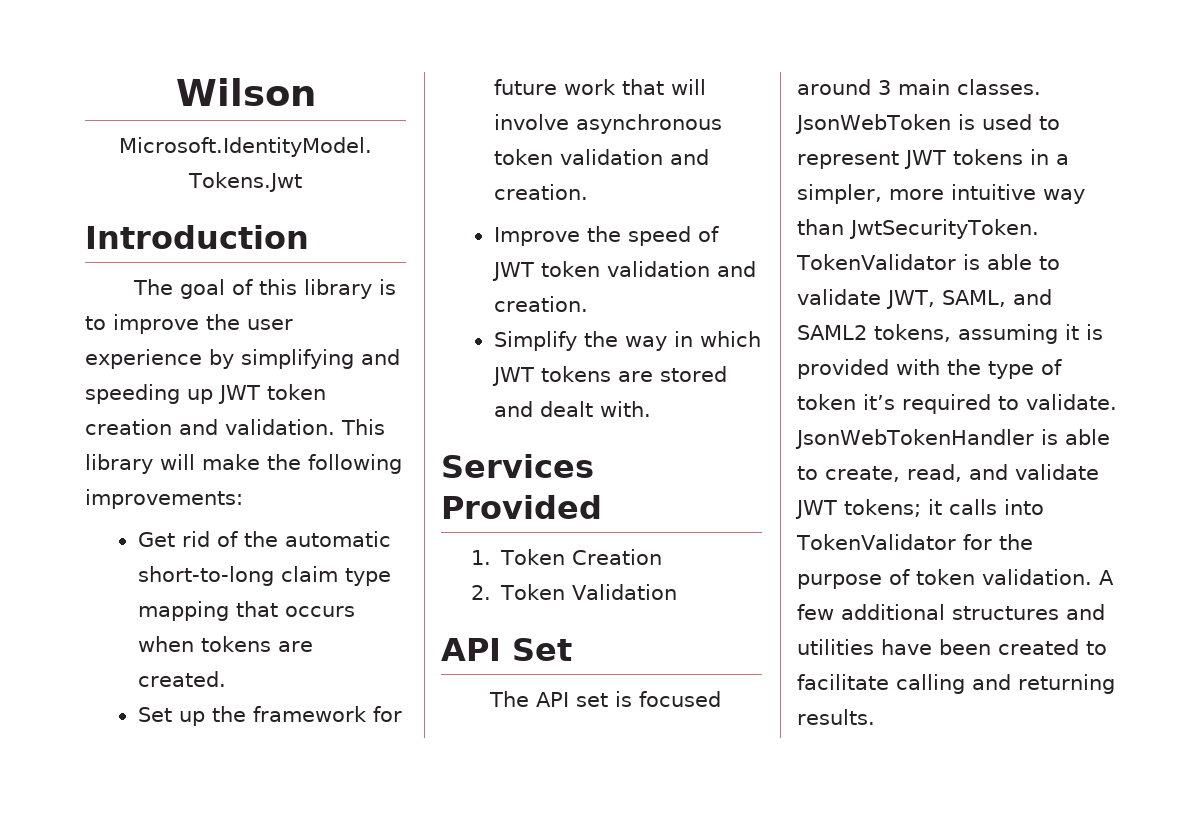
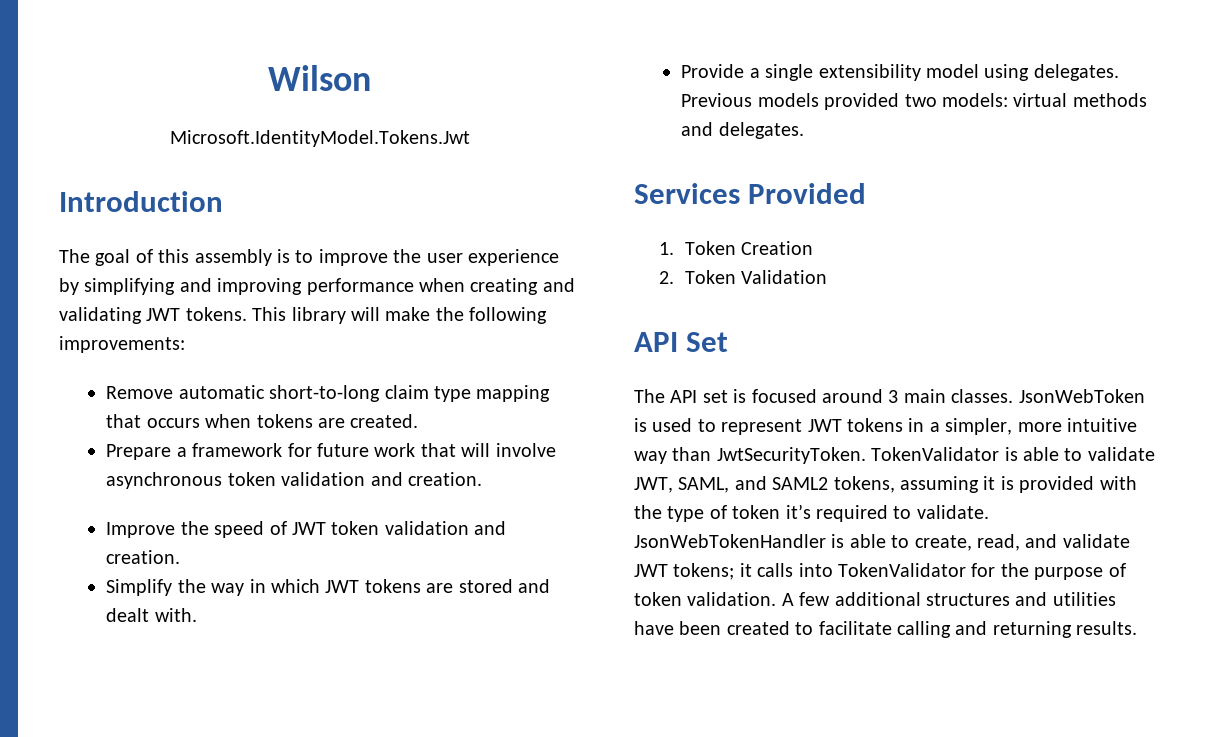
- The goal of this library is to improve the user experience by simplifying and speeding up JWT token creation and validation.
+ The goal of this assembly is to improve the user experience by simplifying and improving performance when creating and validating JWT tokens.
- Get rid of the automatic short-to-long claim type mapping that occurs when tokens are created.
+ Remove automatic short-to-long claim type mapping that occurs when tokens are created.
- Set up the framework for future work that will involve asynchronous token validation and creation.
+ Prepare a framework for future work that will involve asynchronous token validation and creation.
+ Provide a single extensibility model using delegates. Previous models provided two models: virtual methods and delegates.

